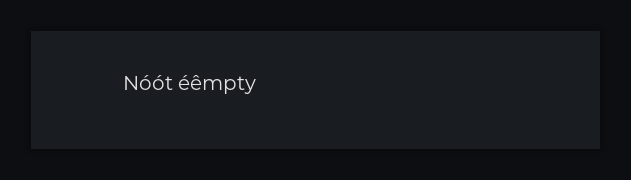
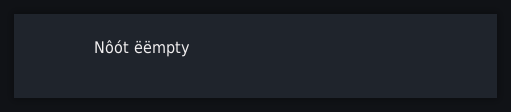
- Nóót éêmpty
+ Nôót ëëmpty

